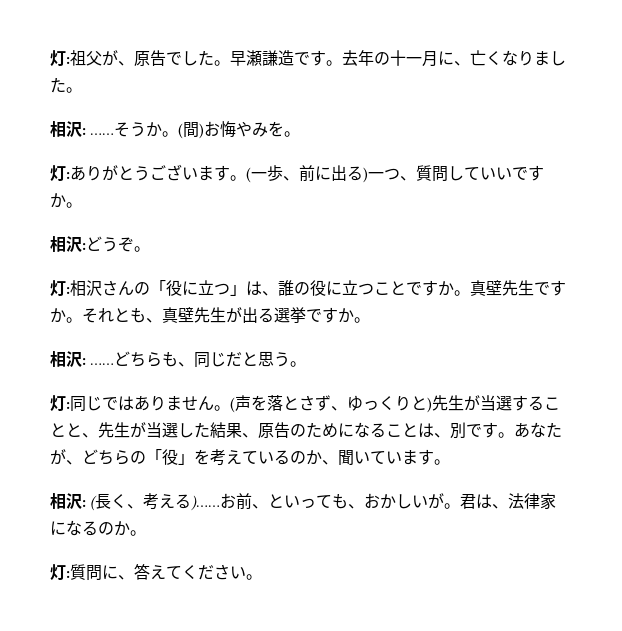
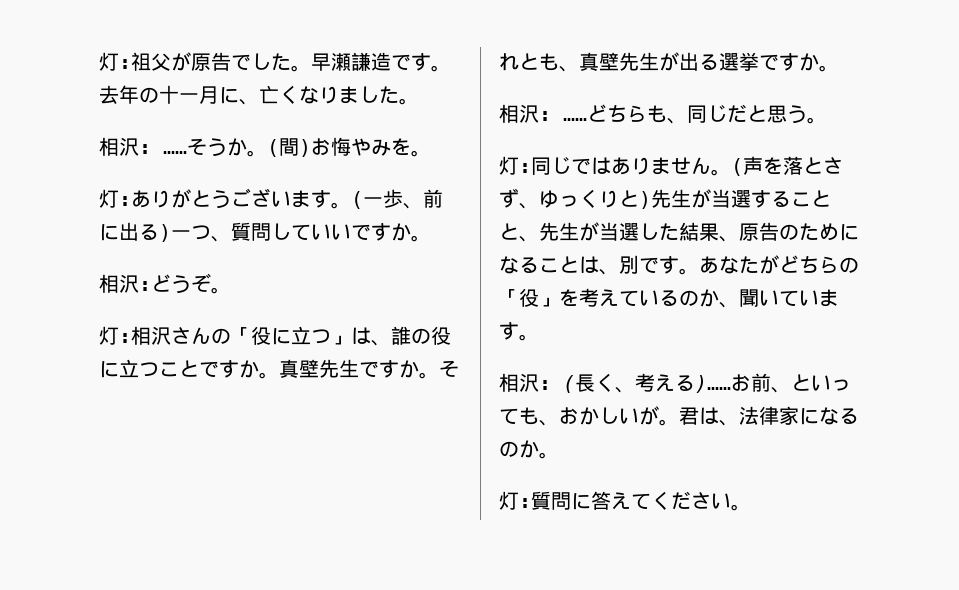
- 灯:祖父が、原告でした。
+ 灯:祖父が原告でした。
- あなたが、どちらの「役」を考えているのか、聞いています。
+ あなたがどちらの「役」を考えているのか、聞いています。
- 灯:質問に、答えてください。
+ 灯:質問に答えてください。

